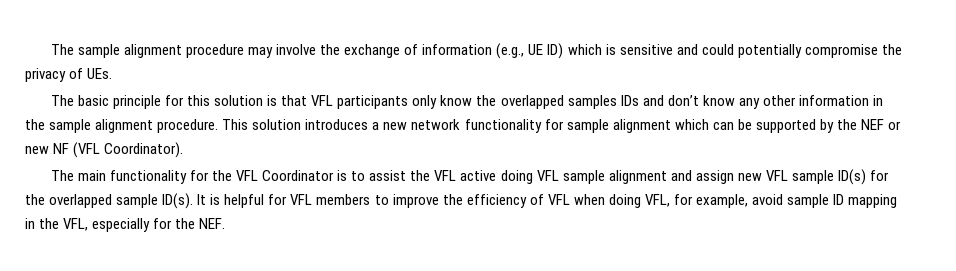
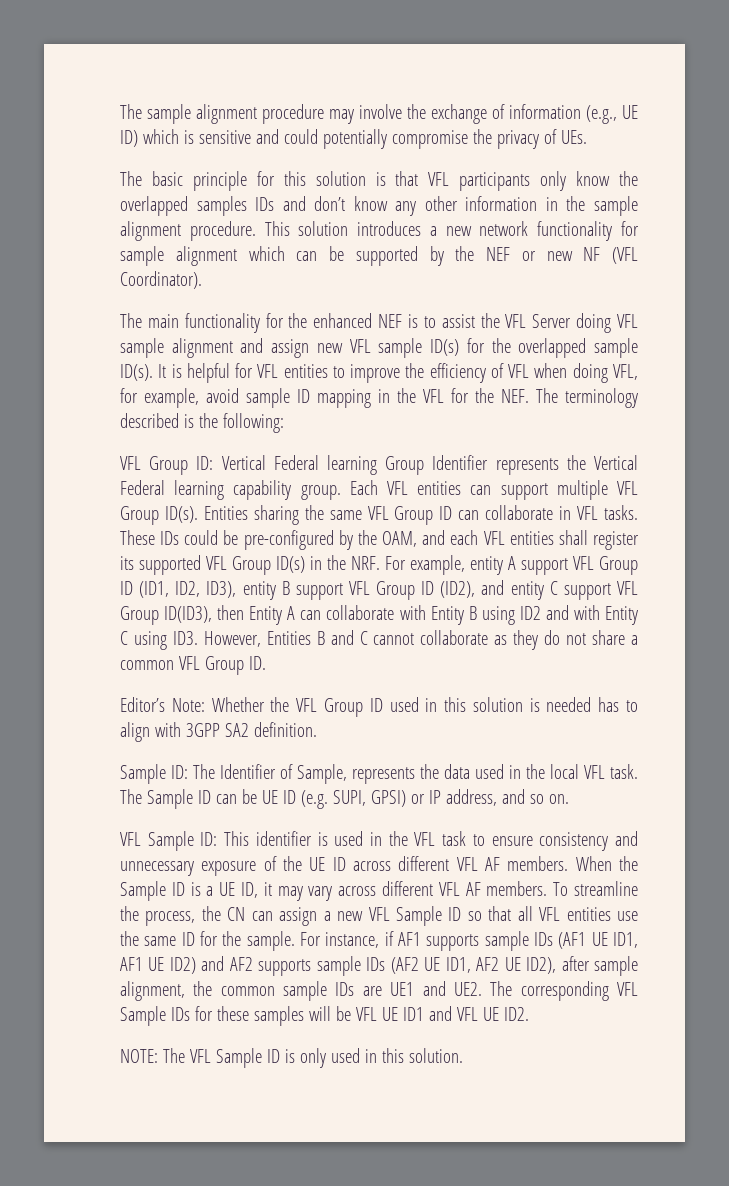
- The main functionality for the VFL Coordinator is to assist the VFL active doing VFL sample alignment and assign new VFL sample ID(s) for the overlapped sample ID(s).
+ The main functionality for the enhanced NEF is to assist the VFL Server doing VFL sample alignment and assign new VFL sample ID(s) for the overlapped sample ID(s).
- It is helpful for VFL members to improve the efficiency of VFL when doing VFL, for example, avoid sample ID mapping in the VFL, especially for the NEF.
+ It is helpful for VFL entities to improve the efficiency of VFL when doing VFL, for example, avoid sample ID mapping in the VFL for the NEF. The terminology described is the following:
+ VFL Group ID: Vertical Federal learning Group Identifier represents the Vertical Federal learning capability group. Each VFL entities can support multiple VFL Group ID(s). Entities sharing the same VFL Group ID can collaborate in VFL tasks. These IDs could be pre-configured by the OAM, and each VFL entities shall register its supported VFL Group ID(s) in the NRF. For example, entity A support VFL Group ID (ID1, ID2, ID3), entity B support VFL Group ID (ID2), and entity C support VFL Group ID(ID3), then Entity A can collaborate with Entity B using ID2 and with Entity C using ID3. However, Entities B and C cannot collaborate as they do not share a common VFL Group ID.
+ Editor’s Note: Whether the VFL Group ID used in this solution is needed has to align with 3GPP SA2 definition.
+ Sample ID: The Identifier of Sample, represents the data used in the local VFL task. The Sample ID can be UE ID (e.g. SUPI, GPSI) or IP address, and so on.
+ VFL Sample ID: This identifier is used in the VFL task to ensure consistency and unnecessary exposure of the UE ID across different VFL AF members. When the Sample ID is a UE ID, it may vary across different VFL AF members. To streamline the process, the CN can assign a new VFL Sample ID so that all VFL entities use the same ID for the sample. For instance, if AF1 supports sample IDs (AF1 UE ID1, AF1 UE ID2) and AF2 supports sample IDs (AF2 UE ID1, AF2 UE ID2), after sample alignment, the common sample IDs are UE1 and UE2. The corresponding VFL Sample IDs for these samples will be VFL UE ID1 and VFL UE ID2.
+ NOTE: The VFL Sample ID is only used in this solution.

